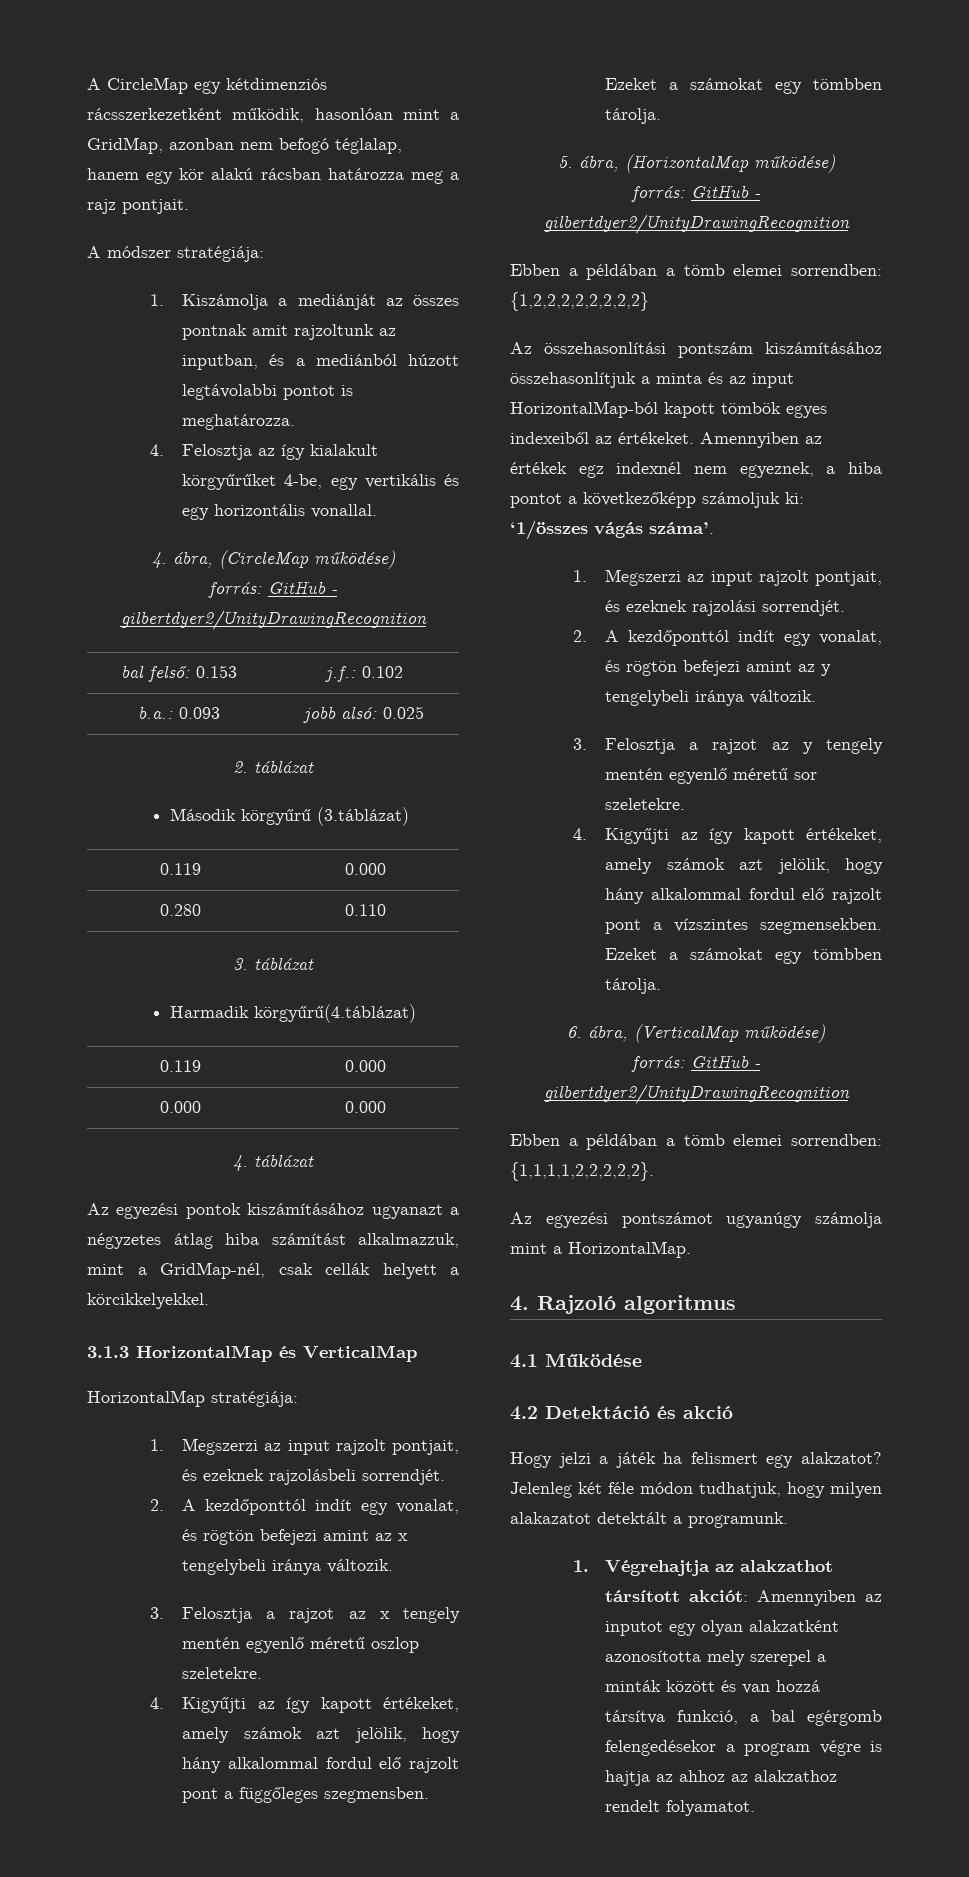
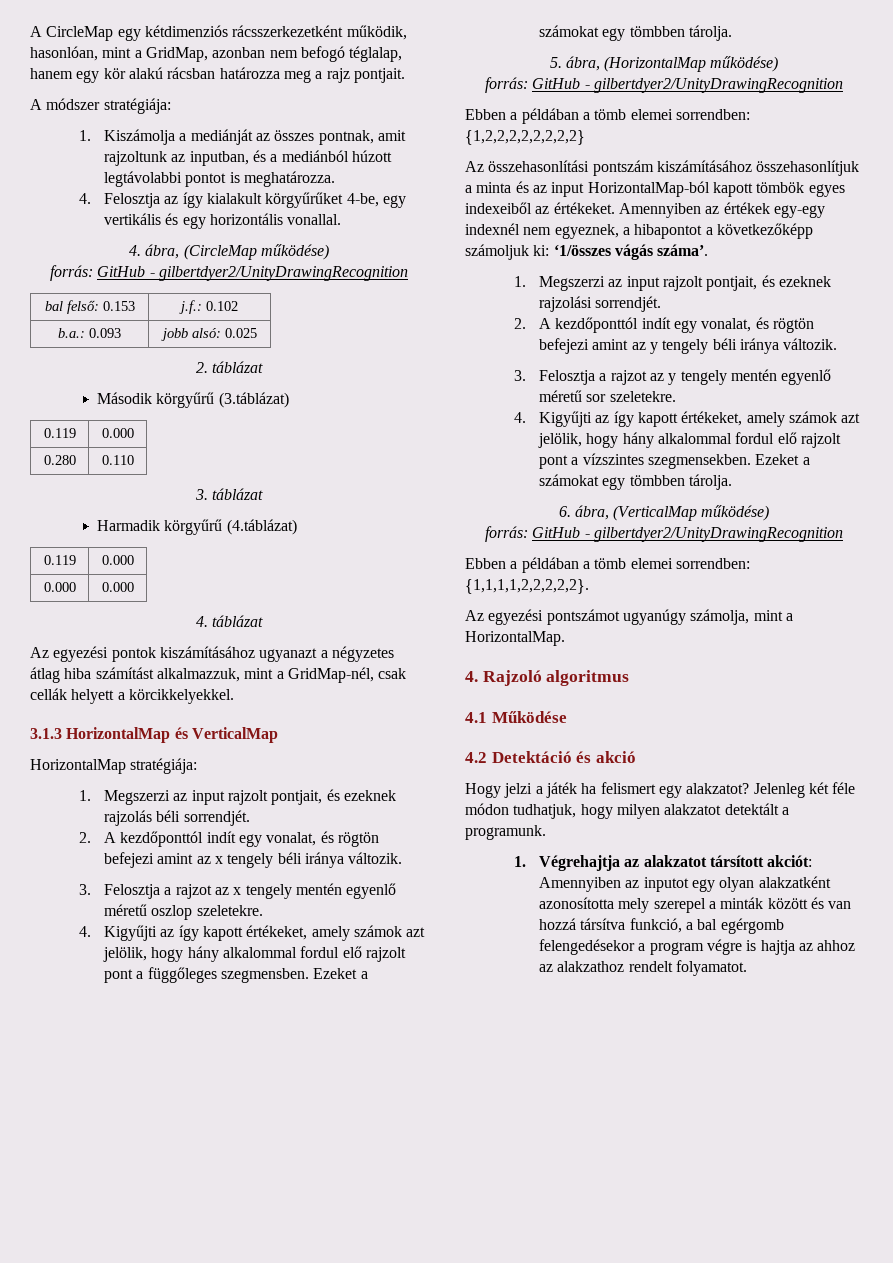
- A CircleMap egy kétdimenziós rácsszerkezetként működik, hasonlóan mint a GridMap, azonban nem befogó téglalap, hanem egy kör alakú rácsban határozza meg a rajz pontjait.
+ A CircleMap egy kétdimenziós rácsszerkezetként működik, hasonlóan, mint a GridMap, azonban nem befogó téglalap, hanem egy kör alakú rácsban határozza meg a rajz pontjait.
- 1. Kiszámolja a mediánját az összes pontnak amit rajzoltunk az inputban, és a mediánból húzott legtávolabbi pontot is meghatározza.
+ 1. Kiszámolja a mediánját az összes pontnak, amit rajzoltunk az inputban, és a mediánból húzott legtávolabbi pontot is meghatározza.
- Harmadik körgyűrű(4.táblázat)
+ Harmadik körgyűrű (4.táblázat)
- 1. Megszerzi az input rajzolt pontjait, és ezeknek rajzolásbeli sorrendjét.
+ 1. Megszerzi az input rajzolt pontjait, és ezeknek rajzolás béli sorrendjét.
- 2. A kezdőponttól indít egy vonalat, és rögtön befejezi amint az x tengelybeli iránya változik.
+ 2. A kezdőponttól indít egy vonalat, és rögtön befejezi amint az x tengely béli iránya változik.
- Amennyiben az értékek egz indexnél nem egyeznek, a hiba pontot a következőképp számoljuk ki: ‘1/összes vágás száma’.
+ Amennyiben az értékek egy-egy indexnél nem egyeznek, a hibapontot a következőképp számoljuk ki: ‘1/összes vágás száma’.
- 2. A kezdőponttól indít egy vonalat, és rögtön befejezi amint az y tengelybeli iránya változik.
+ 2. A kezdőponttól indít egy vonalat, és rögtön befejezi amint az y tengely béli iránya változik.
- Az egyezési pontszámot ugyanúgy számolja mint a HorizontalMap.
+ Az egyezési pontszámot ugyanúgy számolja, mint a HorizontalMap.
- Jelenleg két féle módon tudhatjuk, hogy milyen alakazatot detektált a programunk.
+ Jelenleg két féle módon tudhatjuk, hogy milyen alakzatot detektált a programunk.
- 1. Végrehajtja az alakzathot társított akciót: Amennyiben az inputot egy olyan alakzatként azonosította mely szerepel a minták között és van hozzá társítva funkció, a bal egérgomb felengedésekor a program végre is hajtja az ahhoz az alakzathoz rendelt folyamatot.
+ 1. Végrehajtja az alakzatot társított akciót: Amennyiben az inputot egy olyan alakzatként azonosította mely szerepel a minták között és van hozzá társítva funkció, a bal egérgomb felengedésekor a program végre is hajtja az ahhoz az alakzathoz rendelt folyamatot.

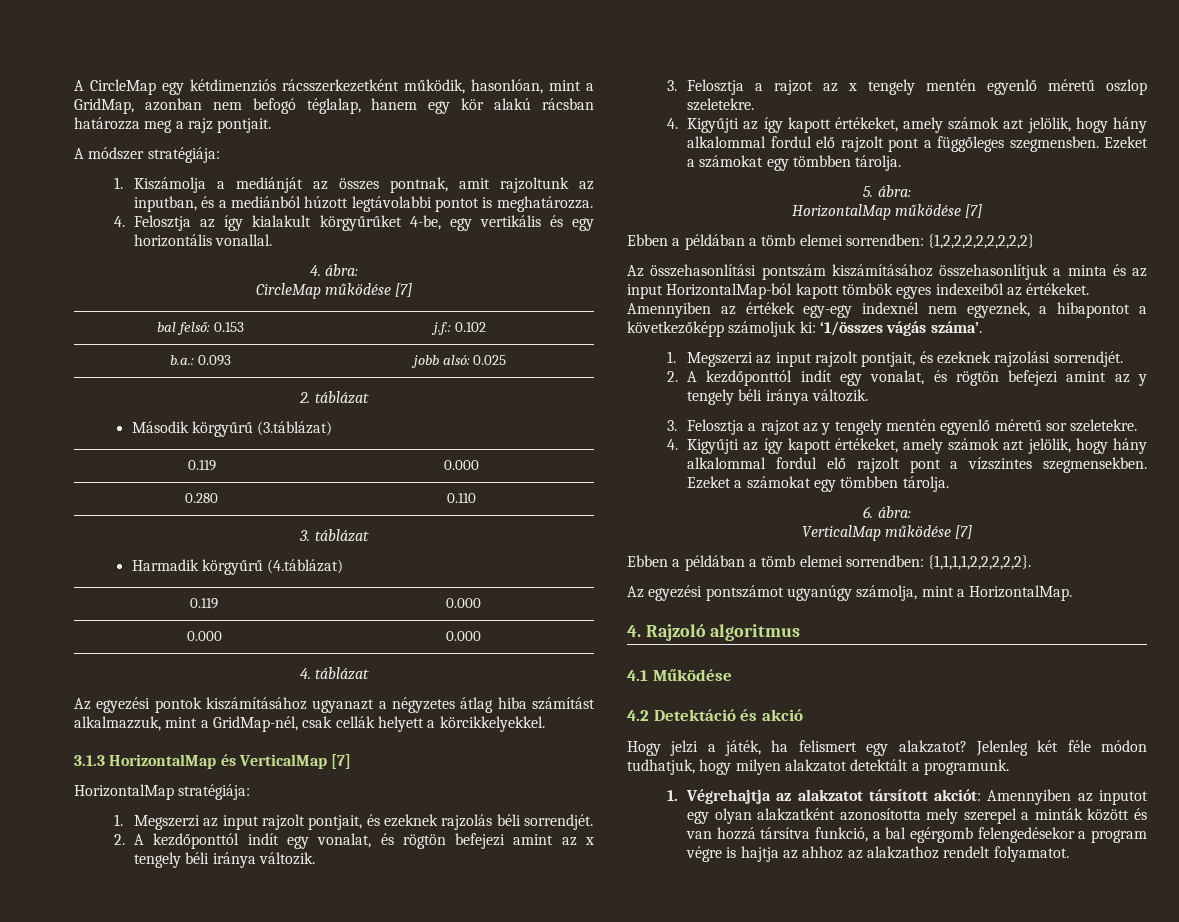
- 4. ábra, (CircleMap működése)
- forrás: GitHub - gilbertdyer2/UnityDrawingRecognition
+ 4. ábra:
+ CircleMap működése [7]
- 3.1.3 HorizontalMap és VerticalMap
+ 3.1.3 HorizontalMap és VerticalMap [7]
- 5. ábra, (HorizontalMap működése)
- forrás: GitHub - gilbertdyer2/UnityDrawingRecognition
+ 5. ábra:
+ HorizontalMap működése [7]
- 6. ábra, (VerticalMap működése)
- forrás: GitHub - gilbertdyer2/UnityDrawingRecognition
+ 6. ábra:
+ VerticalMap működése [7]
- Hogy jelzi a játék ha felismert egy alakzatot?
+ Hogy jelzi a játék, ha felismert egy alakzatot?

